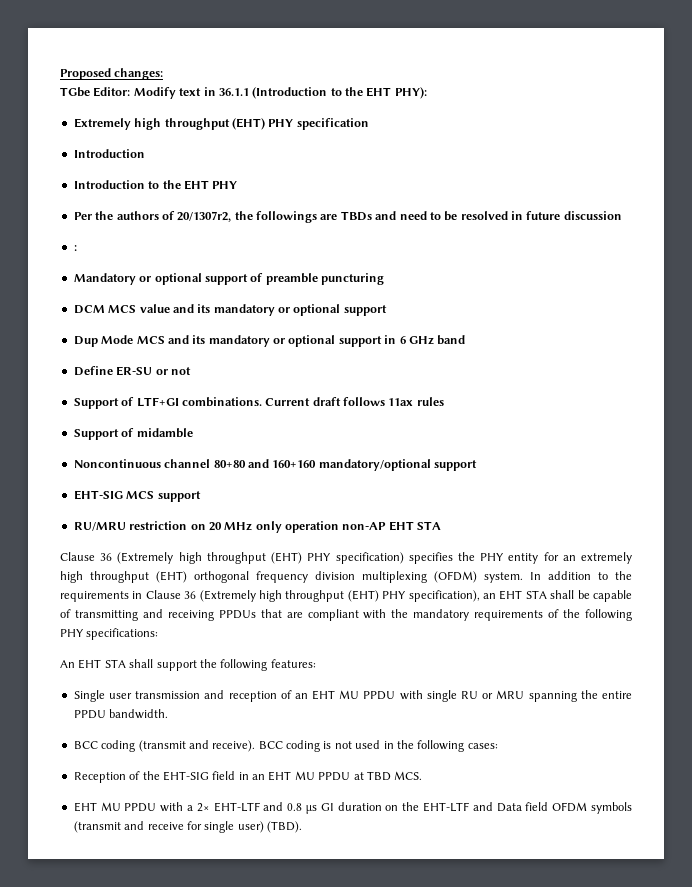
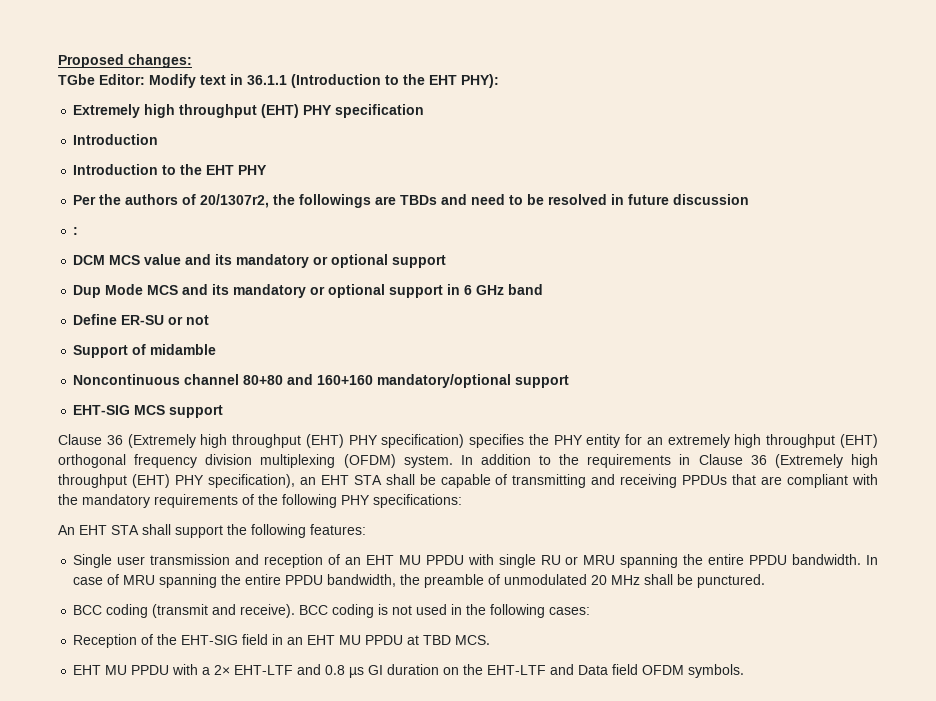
- Mandatory or optional support of preamble puncturing
- Support of LTF+GI combinations. Current draft follows 11ax rules
- RU/MRU restriction on 20 MHz only operation non-AP EHT STA
+ In case of MRU spanning the entire PPDU bandwidth, the preamble of unmodulated 20 MHz shall be punctured.
- EHT MU PPDU with a 2× EHT-LTF and 0.8 µs GI duration on the EHT-LTF and Data field OFDM symbols (transmit and receive for single user) (TBD).
+ EHT MU PPDU with a 2× EHT-LTF and 0.8 µs GI duration on the EHT-LTF and Data field OFDM symbols.

